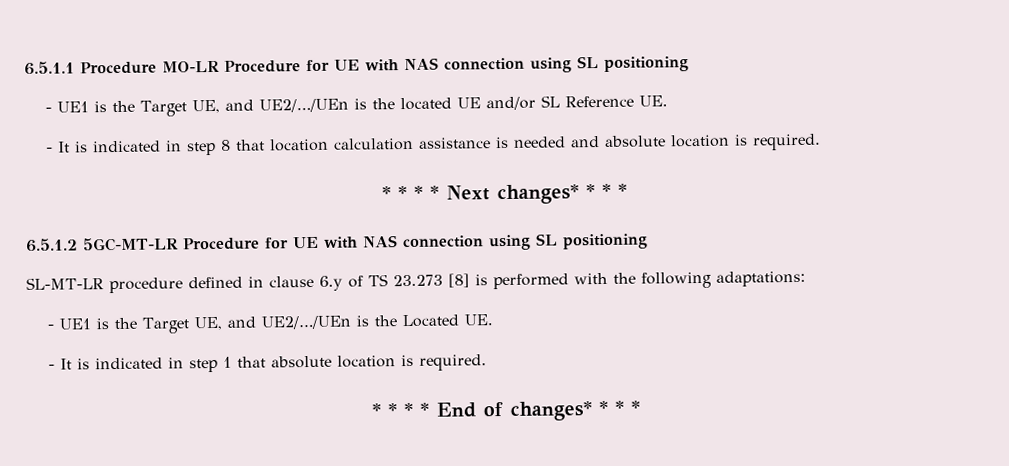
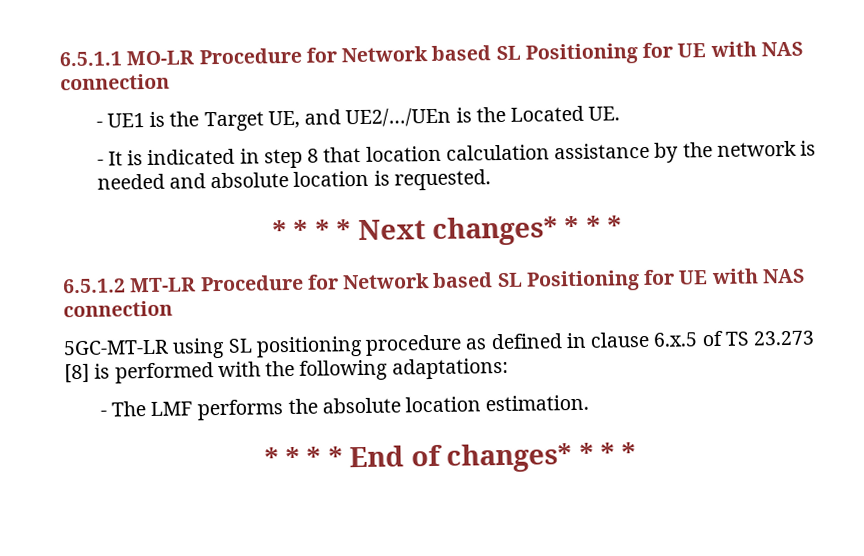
- 6.5.1.1 Procedure MO-LR Procedure for UE with NAS connection using SL positioning
- - UE1 is the Target UE, and UE2/…/UEn is the located UE and/or SL Reference UE.
- - It is indicated in step 8 that location calculation assistance is needed and absolute location is required.
- * * * * Next changes* * * *
- 6.5.1.2 5GC-MT-LR Procedure for UE with NAS connection using SL positioning
- SL-MT-LR procedure defined in clause 6.y of TS 23.273 [8] is performed with the following adaptations:
+ 6.5.1.1 MO-LR Procedure for Network based SL Positioning for UE with NAS connection
- - It is indicated in step 1 that absolute location is required.
+ - It is indicated in step 8 that location calculation assistance by the network is needed and absolute location is requested.
+ * * * * Next changes* * * *
+ 6.5.1.2 MT-LR Procedure for Network based SL Positioning for UE with NAS connection
+ 5GC-MT-LR using SL positioning procedure as defined in clause 6.x.5 of TS 23.273 [8] is performed with the following adaptations:
+ - The LMF performs the absolute location estimation.

